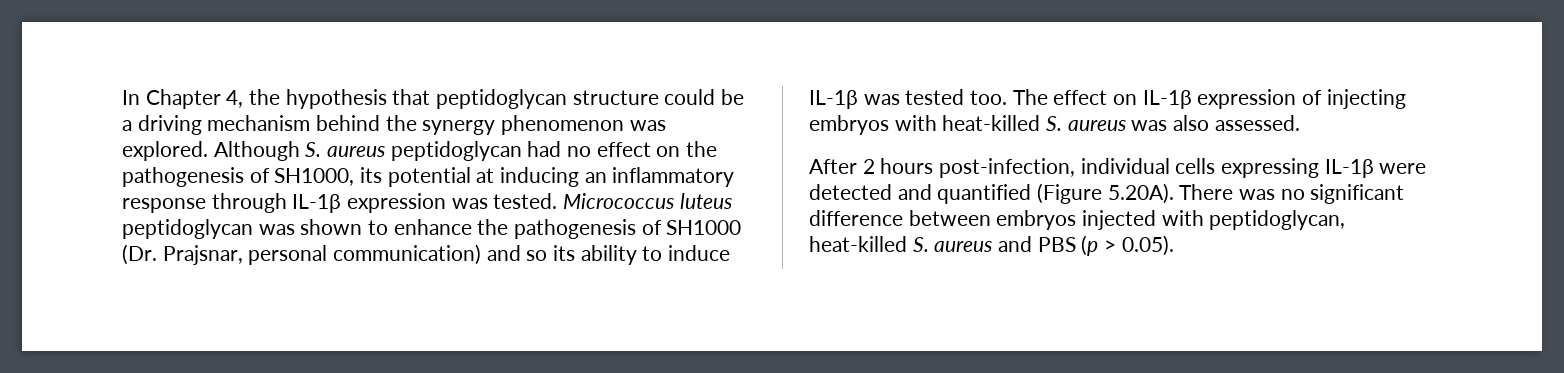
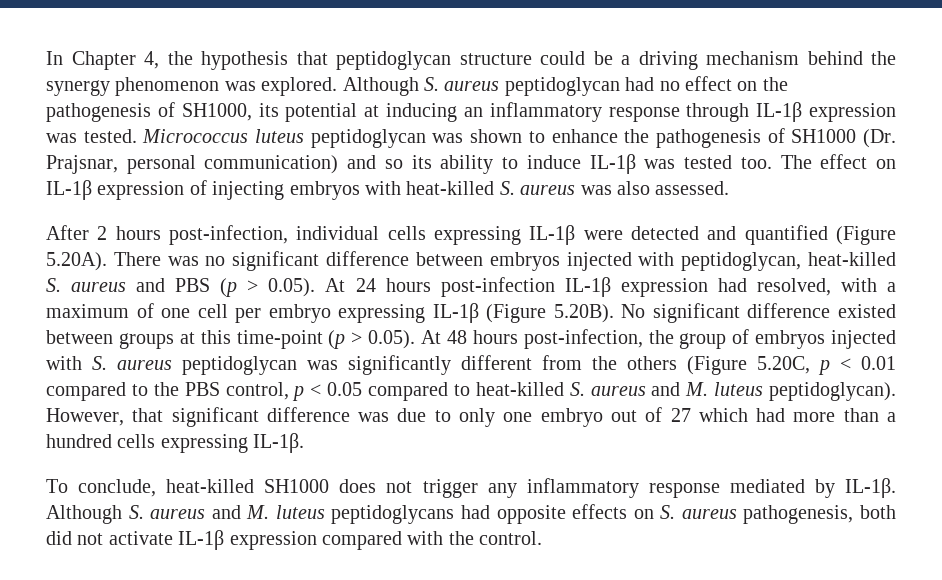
- After 2 hours post-infection, individual cells expressing IL-1β were detected and quantified (Figure 5.20A). There was no significant difference between embryos injected with peptidoglycan, heat-killed S. aureus and PBS (p > 0.05).
+ After 2 hours post-infection, individual cells expressing IL-1β were detected and quantified (Figure 5.20A). There was no significant difference between embryos injected with peptidoglycan, heat-killed S. aureus and PBS (p > 0.05). At 24 hours post-infection IL-1β expression had resolved, with a maximum of one cell per embryo expressing IL-1β (Figure 5.20B). No significant difference existed between groups at this time-point (p > 0.05). At 48 hours post-infection, the group of embryos injected with S. aureus peptidoglycan was significantly different from the others (Figure 5.20C, p < 0.01 compared to the PBS control, p < 0.05 compared to heat-killed S. aureus and M. luteus peptidoglycan). However, that significant difference was due to only one embryo out of 27 which had more than a hundred cells expressing IL-1β.
+ To conclude, heat-killed SH1000 does not trigger any inflammatory response mediated by IL-1β. Although S. aureus and M. luteus peptidoglycans had opposite effects on S. aureus pathogenesis, both did not activate IL-1β expression compared with the control.

